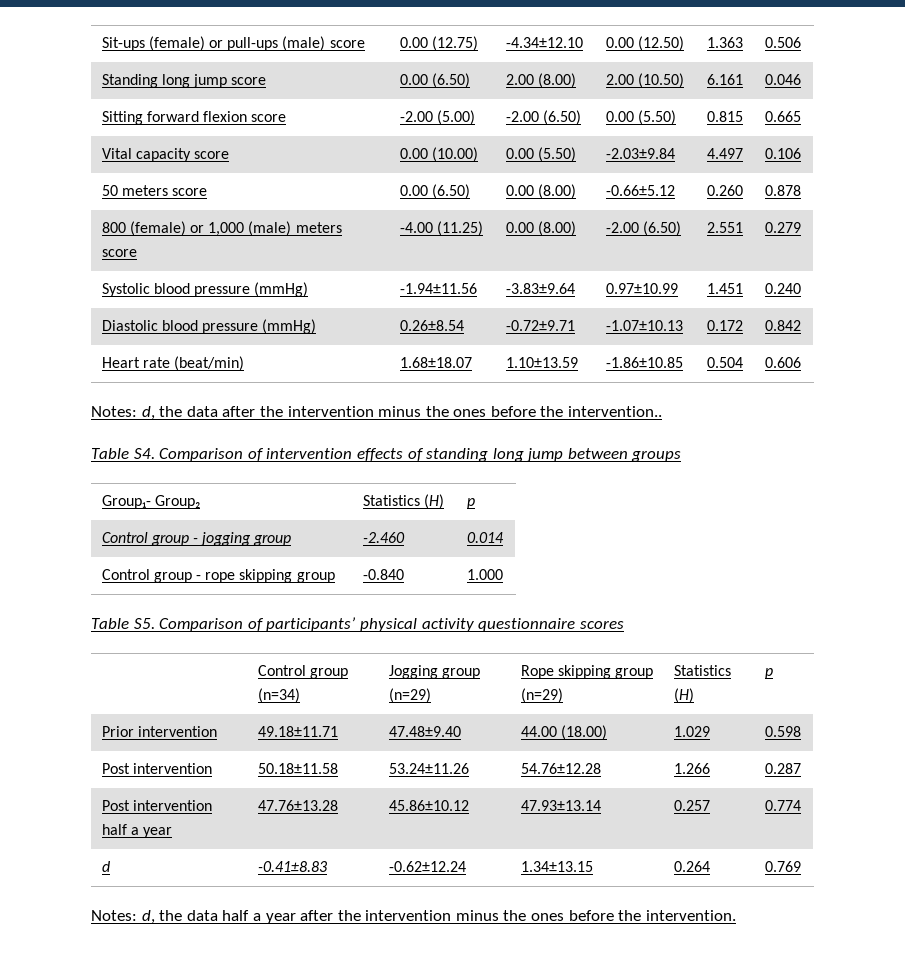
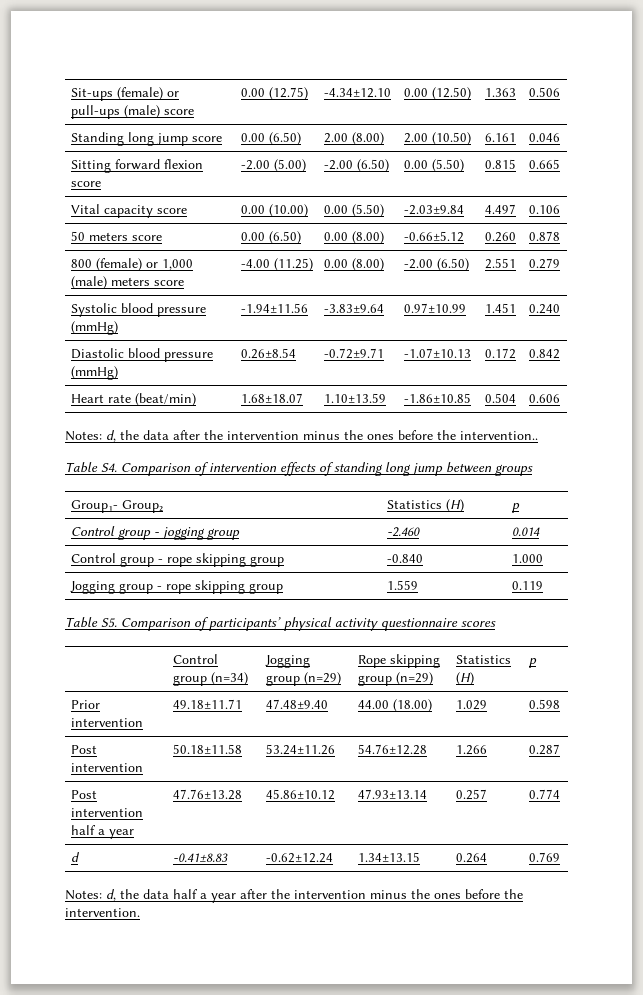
+ Jogging group - rope skipping group | 1.559 | 0.119

